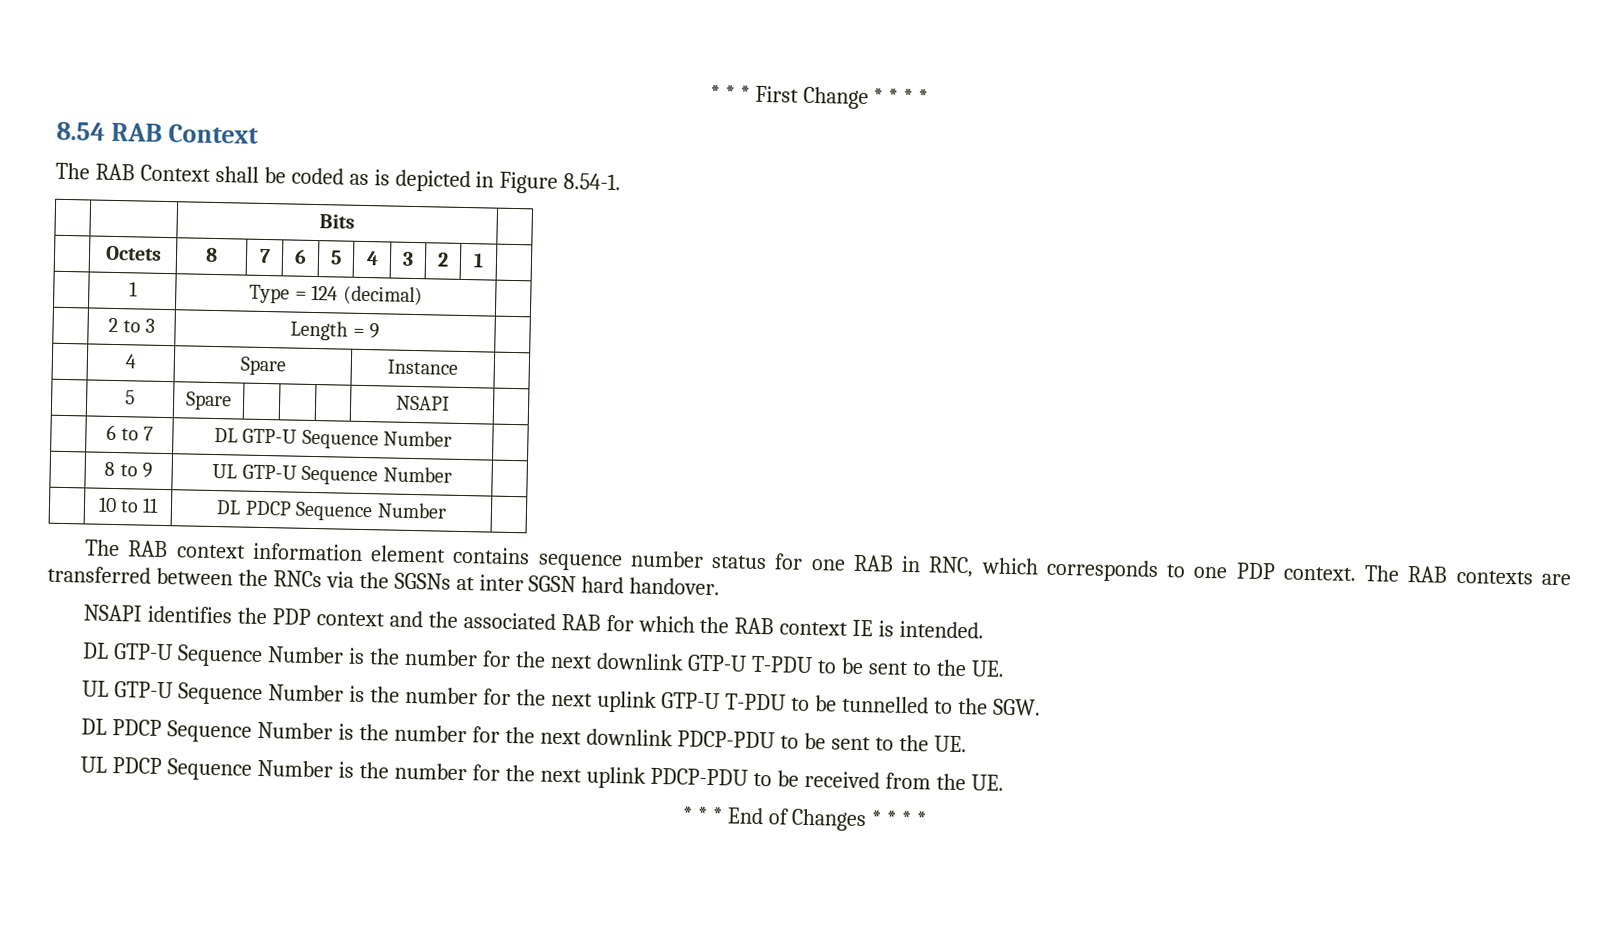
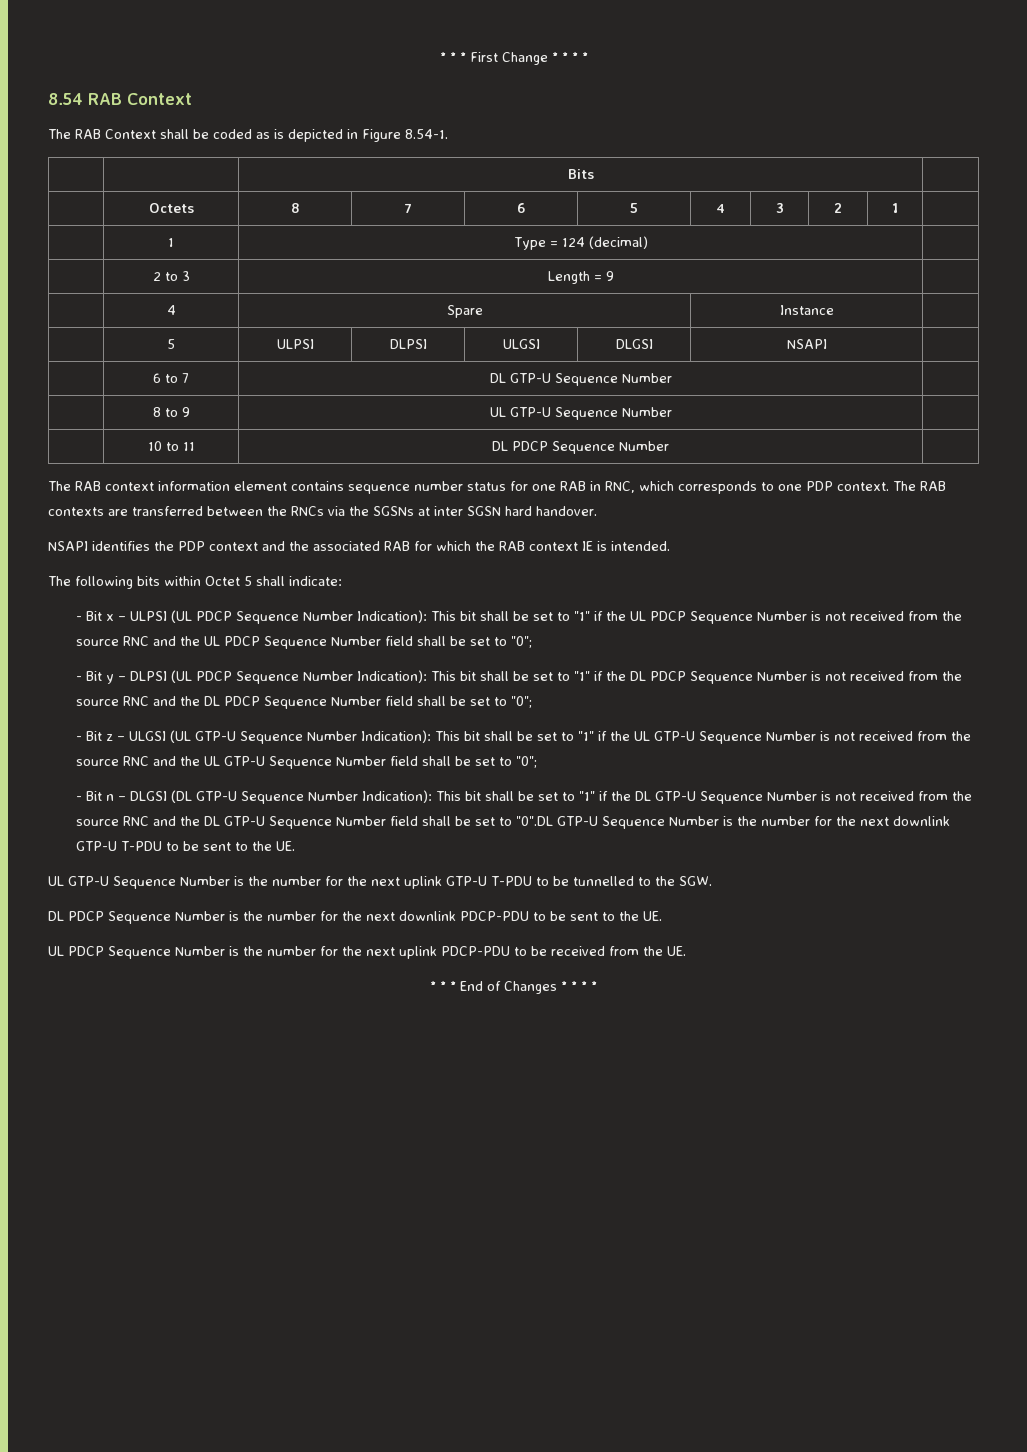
- | 5 | Spare | | | | NSAPI |
+ | 5 | ULPSI | DLPSI | ULGSI | DLGSI | NSAPI |
- DL GTP-U Sequence Number is the number for the next downlink GTP-U T-PDU to be sent to the UE.
+ The following bits within Octet 5 shall indicate:
+ - Bit x – ULPSI (UL PDCP Sequence Number Indication): This bit shall be set to "1" if the UL PDCP Sequence Number is not received from the source RNC and the UL PDCP Sequence Number field shall be set to "0";
+ - Bit y – DLPSI (UL PDCP Sequence Number Indication): This bit shall be set to "1" if the DL PDCP Sequence Number is not received from the source RNC and the DL PDCP Sequence Number field shall be set to "0";
+ - Bit z – ULGSI (UL GTP-U Sequence Number Indication): This bit shall be set to "1" if the UL GTP-U Sequence Number is not received from the source RNC and the UL GTP-U Sequence Number field shall be set to "0";
+ - Bit n – DLGSI (DL GTP-U Sequence Number Indication): This bit shall be set to "1" if the DL GTP-U Sequence Number is not received from the source RNC and the DL GTP-U Sequence Number field shall be set to "0".DL GTP-U Sequence Number is the number for the next downlink GTP-U T-PDU to be sent to the UE.

